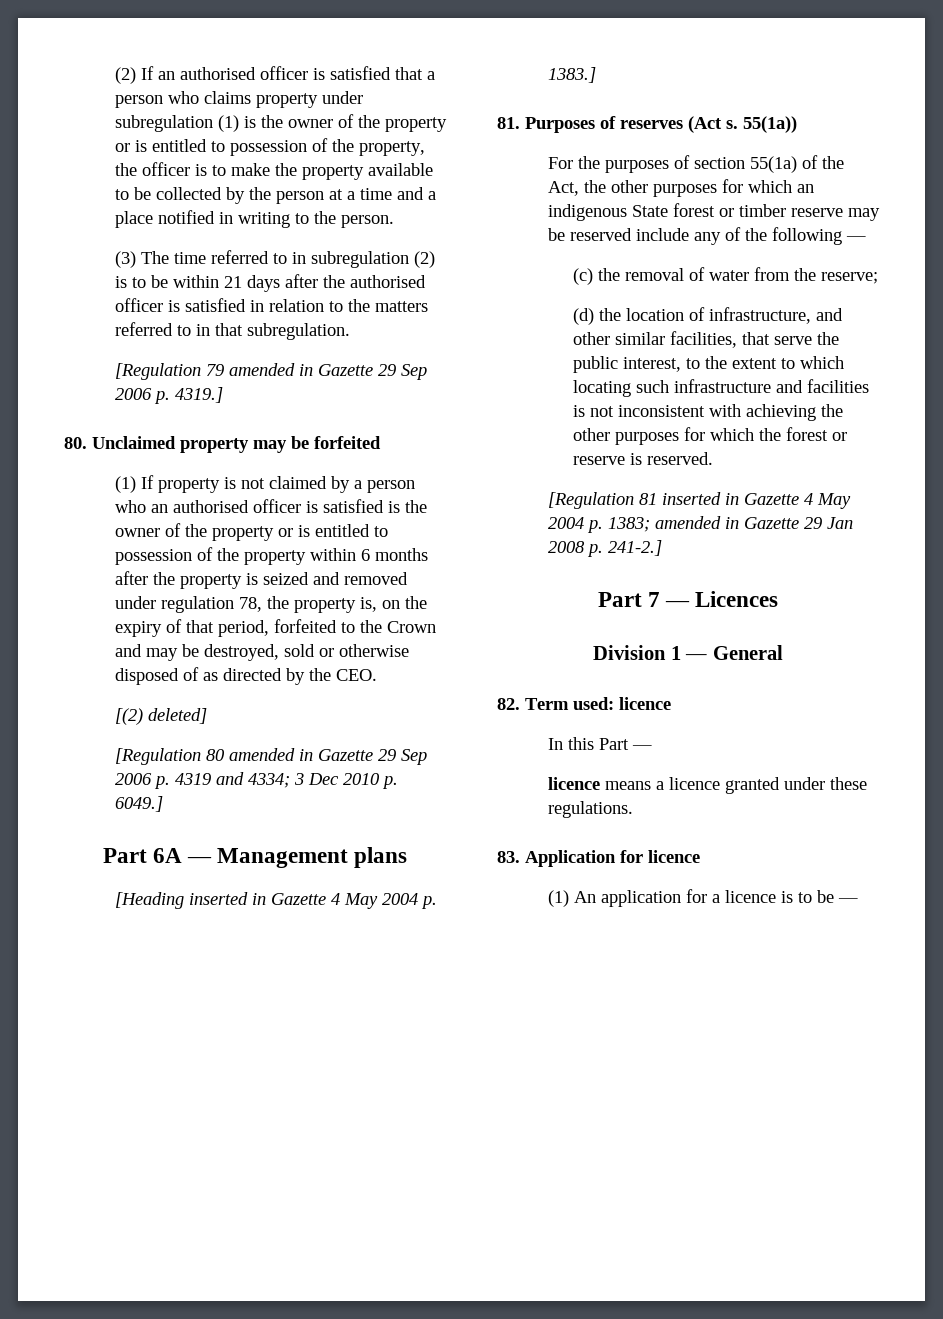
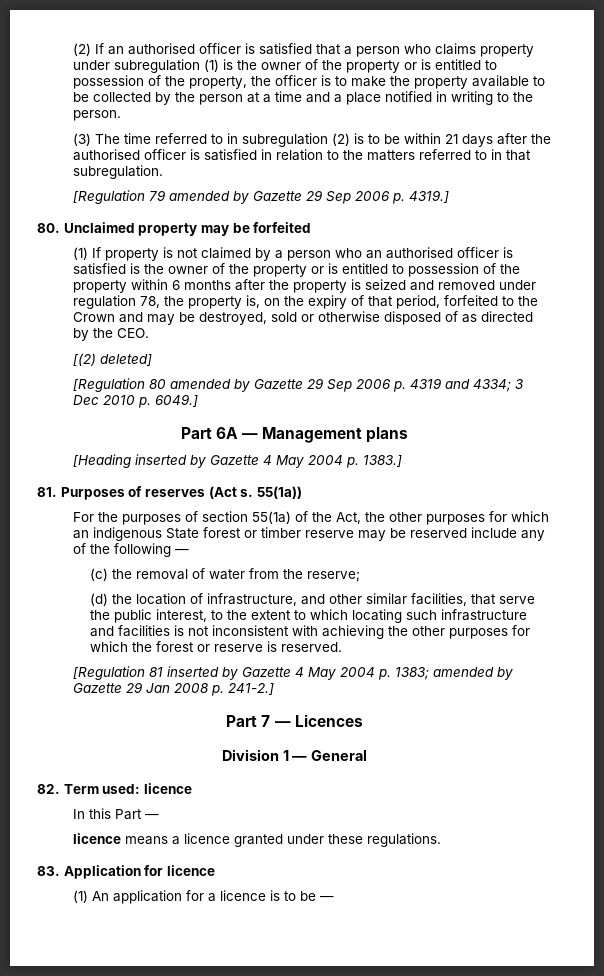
- [Regulation 79 amended in Gazette 29 Sep 2006 p. 4319.]
+ [Regulation 79 amended by Gazette 29 Sep 2006 p. 4319.]
- [Regulation 80 amended in Gazette 29 Sep 2006 p. 4319 and 4334; 3 Dec 2010 p. 6049.]
+ [Regulation 80 amended by Gazette 29 Sep 2006 p. 4319 and 4334; 3 Dec 2010 p. 6049.]
- [Heading inserted in Gazette 4 May 2004 p. 1383.]
+ [Heading inserted by Gazette 4 May 2004 p. 1383.]
- [Regulation 81 inserted in Gazette 4 May 2004 p. 1383; amended in Gazette 29 Jan 2008 p. 241-2.]
+ [Regulation 81 inserted by Gazette 4 May 2004 p. 1383; amended by Gazette 29 Jan 2008 p. 241-2.]

